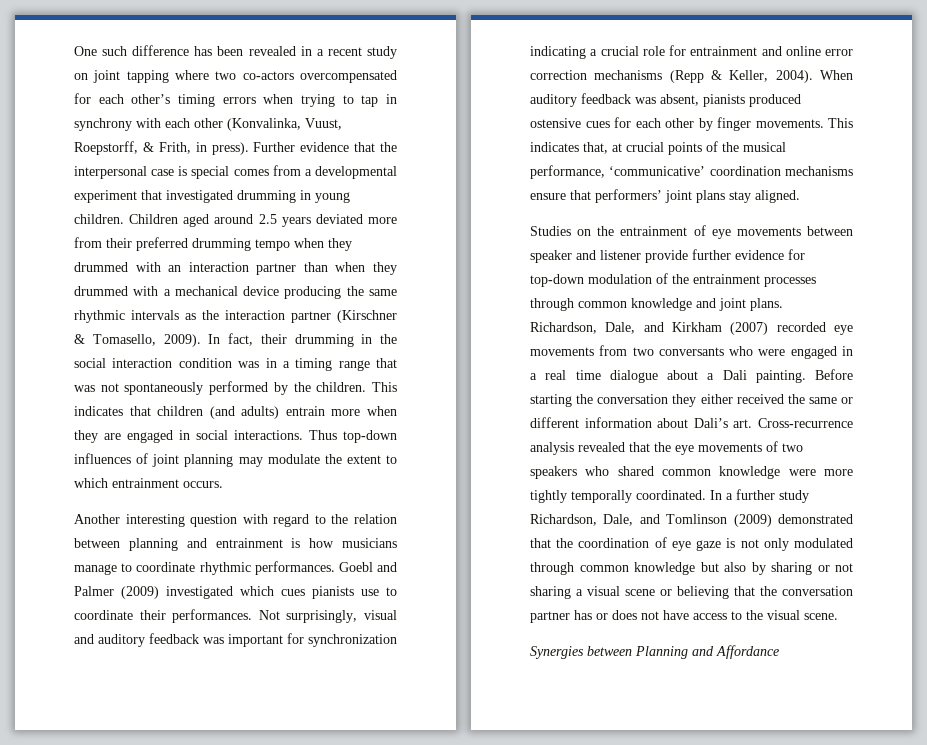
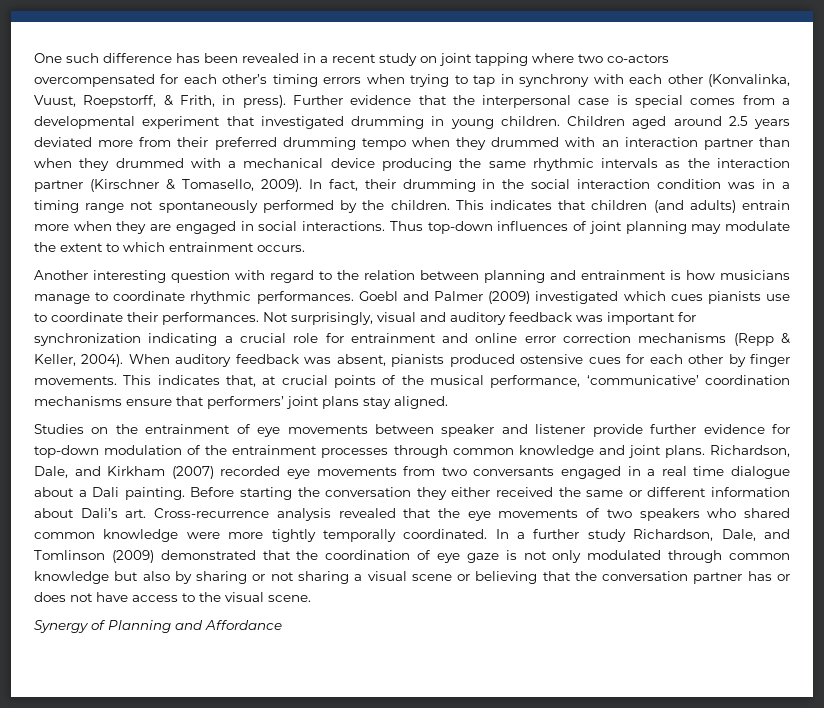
- In fact, their drumming in the social interaction condition was in a timing range that was not spontaneously performed by the children.
+ In fact, their drumming in the social interaction condition was in a timing range not spontaneously performed by the children.
- Richardson, Dale, and Kirkham (2007) recorded eye movements from two conversants who were engaged in a real time dialogue about a Dali painting.
+ Richardson, Dale, and Kirkham (2007) recorded eye movements from two conversants engaged in a real time dialogue about a Dali painting.
- Synergies between Planning and Affordance
+ Synergy of Planning and Affordance

